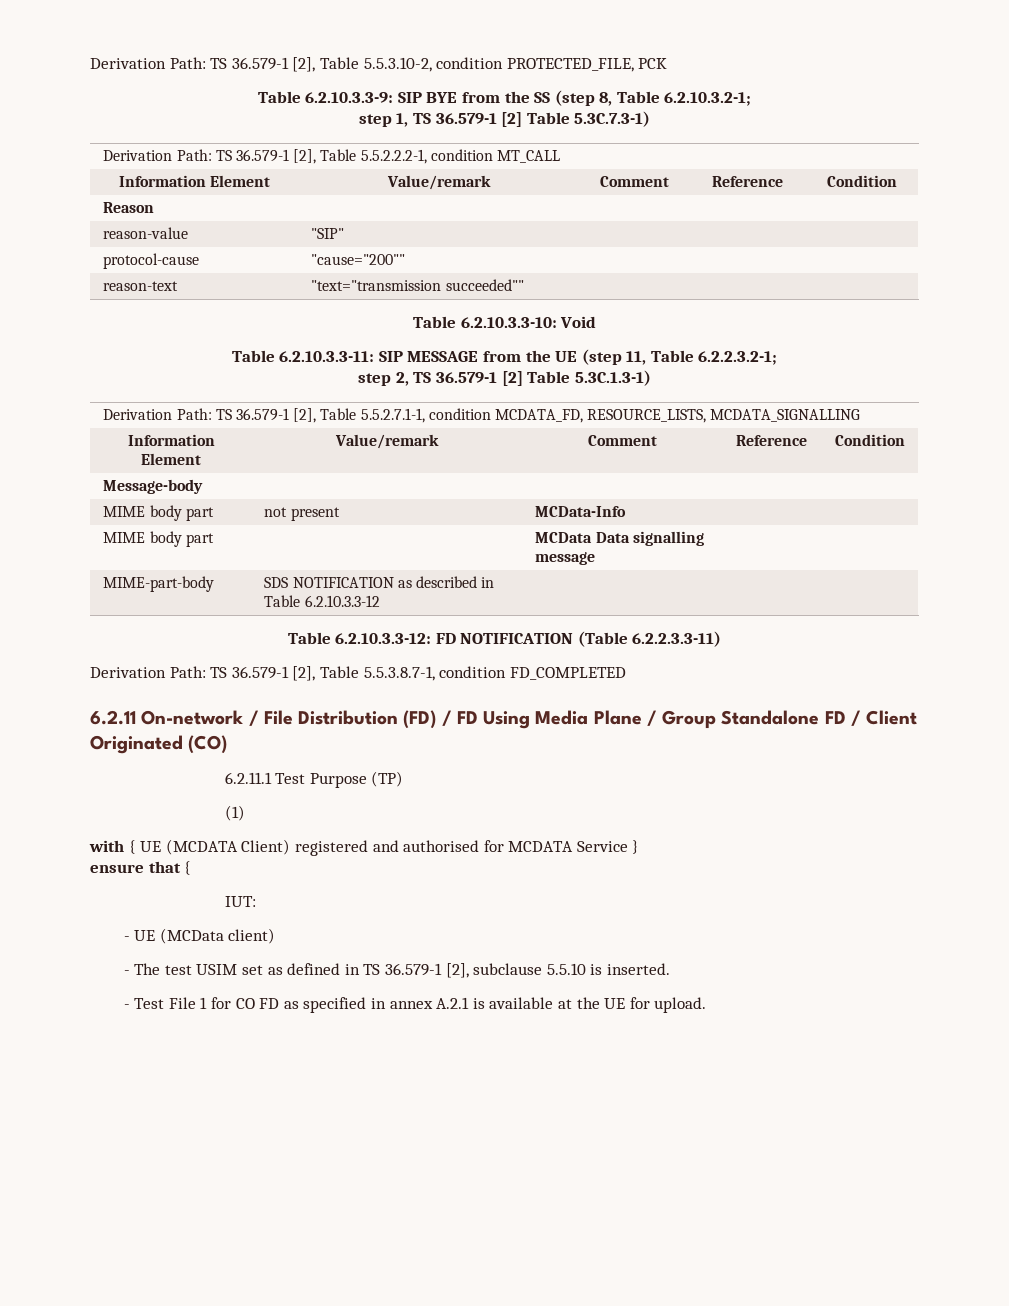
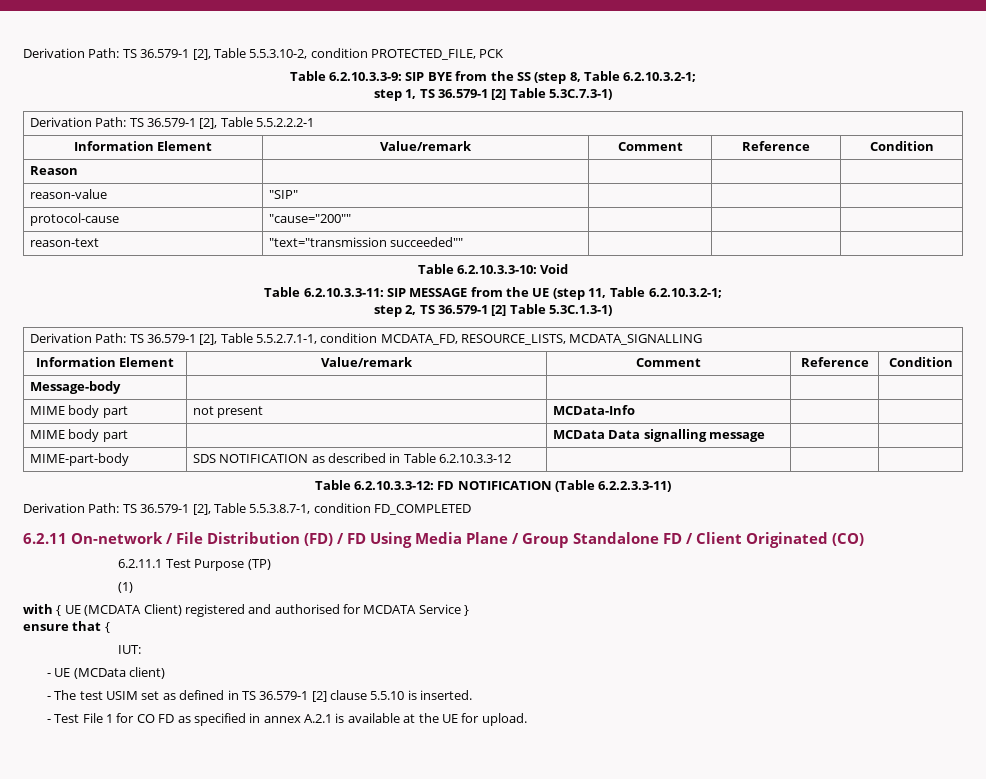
- Derivation Path: TS 36.579-1 [2], Table 5.5.2.2.2-1, condition MT_CALL
+ Derivation Path: TS 36.579-1 [2], Table 5.5.2.2.2-1
- Table 6.2.10.3.3-11: SIP MESSAGE from the UE (step 11, Table 6.2.2.3.2-1;
+ Table 6.2.10.3.3-11: SIP MESSAGE from the UE (step 11, Table 6.2.10.3.2-1;
- - The test USIM set as defined in TS 36.579-1 [2], subclause 5.5.10 is inserted.
+ - The test USIM set as defined in TS 36.579-1 [2] clause 5.5.10 is inserted.

